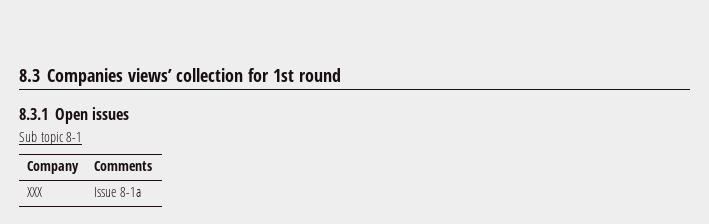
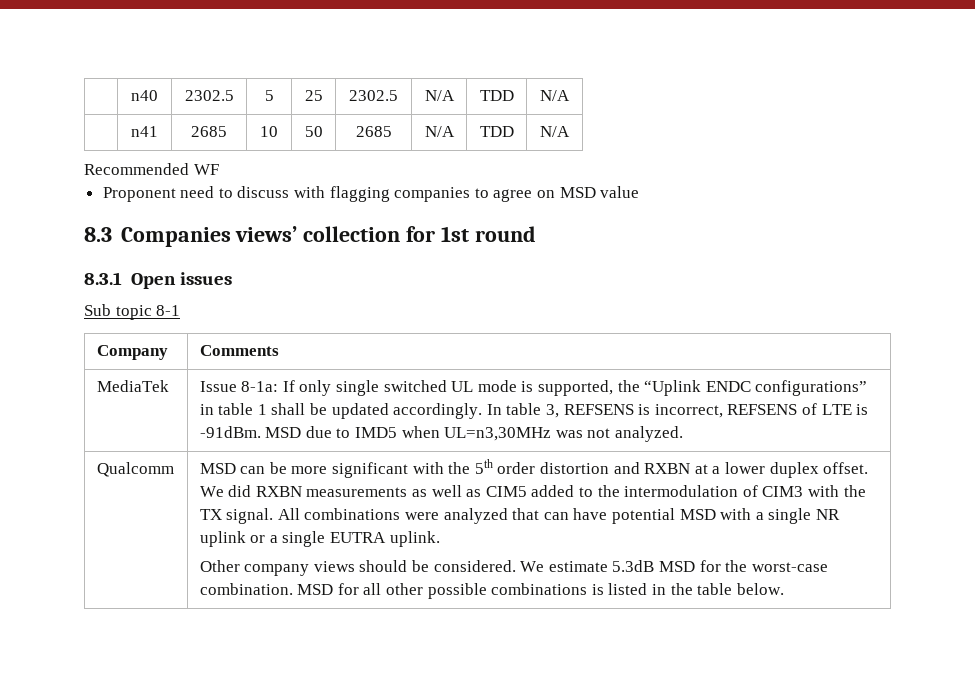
+ | n40 | 2302.5 | 5 | 25 | 2302.5 | N/A | TDD | N/A
+ | n41 | 2685 | 10 | 50 | 2685 | N/A | TDD | N/A
+ Recommended WF
+ Proponent need to discuss with flagging companies to agree on MSD value
- XXX
+ MediaTek
- Issue 8-1a
+ Issue 8-1a: If only single switched UL mode is supported, the “Uplink ENDC configurations” in table 1 shall be updated accordingly. In table 3, REFSENS is incorrect, REFSENS of LTE is -91dBm. MSD due to IMD5 when UL=n3,30MHz was not analyzed.
+ Qualcomm | MSD can be more significant with the 5th order distortion and RXBN at a lower duplex offset. We did RXBN measurements as well as CIM5 added to the intermodulation of CIM3 with the TX signal. All combinations were analyzed that can have potential MSD with a single NR uplink or a single EUTRA uplink.
+ Other company views should be considered. We estimate 5.3dB MSD for the worst-case combination. MSD for all other possible combinations is listed in the table below.

